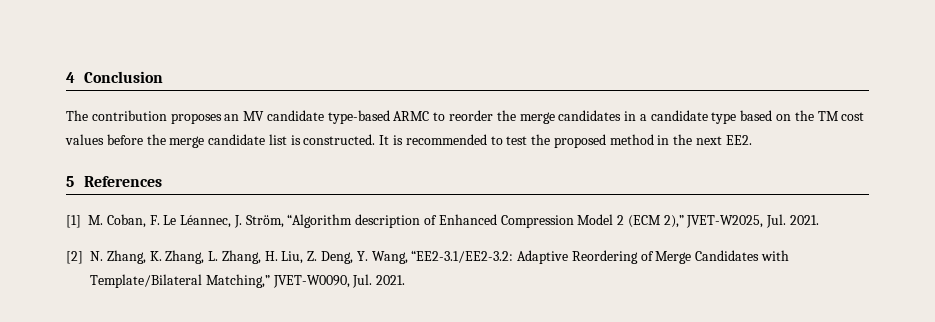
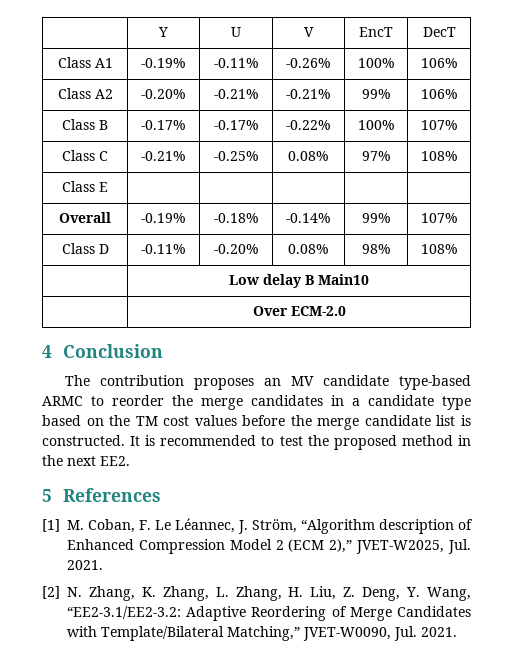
+ | Y | U | V | EncT | DecT
+ Class A1 | -0.19% | -0.11% | -0.26% | 100% | 106%
+ Class A2 | -0.20% | -0.21% | -0.21% | 99% | 106%
+ Class B | -0.17% | -0.17% | -0.22% | 100% | 107%
+ Class C | -0.21% | -0.25% | 0.08% | 97% | 108%
+ Class E | | | | |
+ Overall | -0.19% | -0.18% | -0.14% | 99% | 107%
+ Class D | -0.11% | -0.20% | 0.08% | 98% | 108%
+ | Low delay B Main10
+ | Over ECM-2.0

